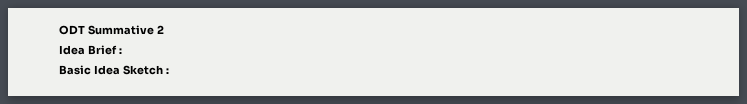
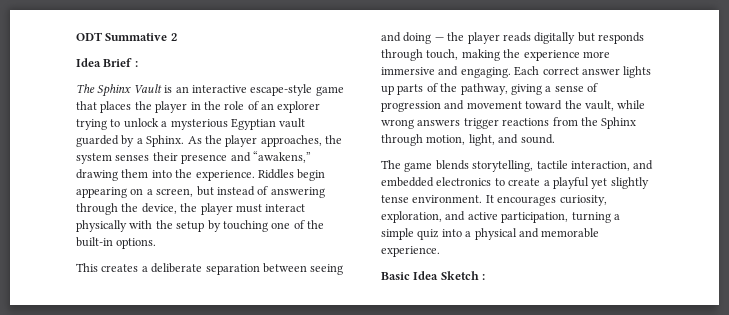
+ The Sphinx Vault is an interactive escape-style game that places the player in the role of an explorer trying to unlock a mysterious Egyptian vault guarded by a Sphinx. As the player approaches, the system senses their presence and “awakens,” drawing them into the experience. Riddles begin appearing on a screen, but instead of answering through the device, the player must interact physically with the setup by touching one of the built-in options.
+ This creates a deliberate separation between seeing and doing — the player reads digitally but responds through touch, making the experience more immersive and engaging. Each correct answer lights up parts of the pathway, giving a sense of progression and movement toward the vault, while wrong answers trigger reactions from the Sphinx through motion, light, and sound.
+ The game blends storytelling, tactile interaction, and embedded electronics to create a playful yet slightly tense environment. It encourages curiosity, exploration, and active participation, turning a simple quiz into a physical and memorable experience.

